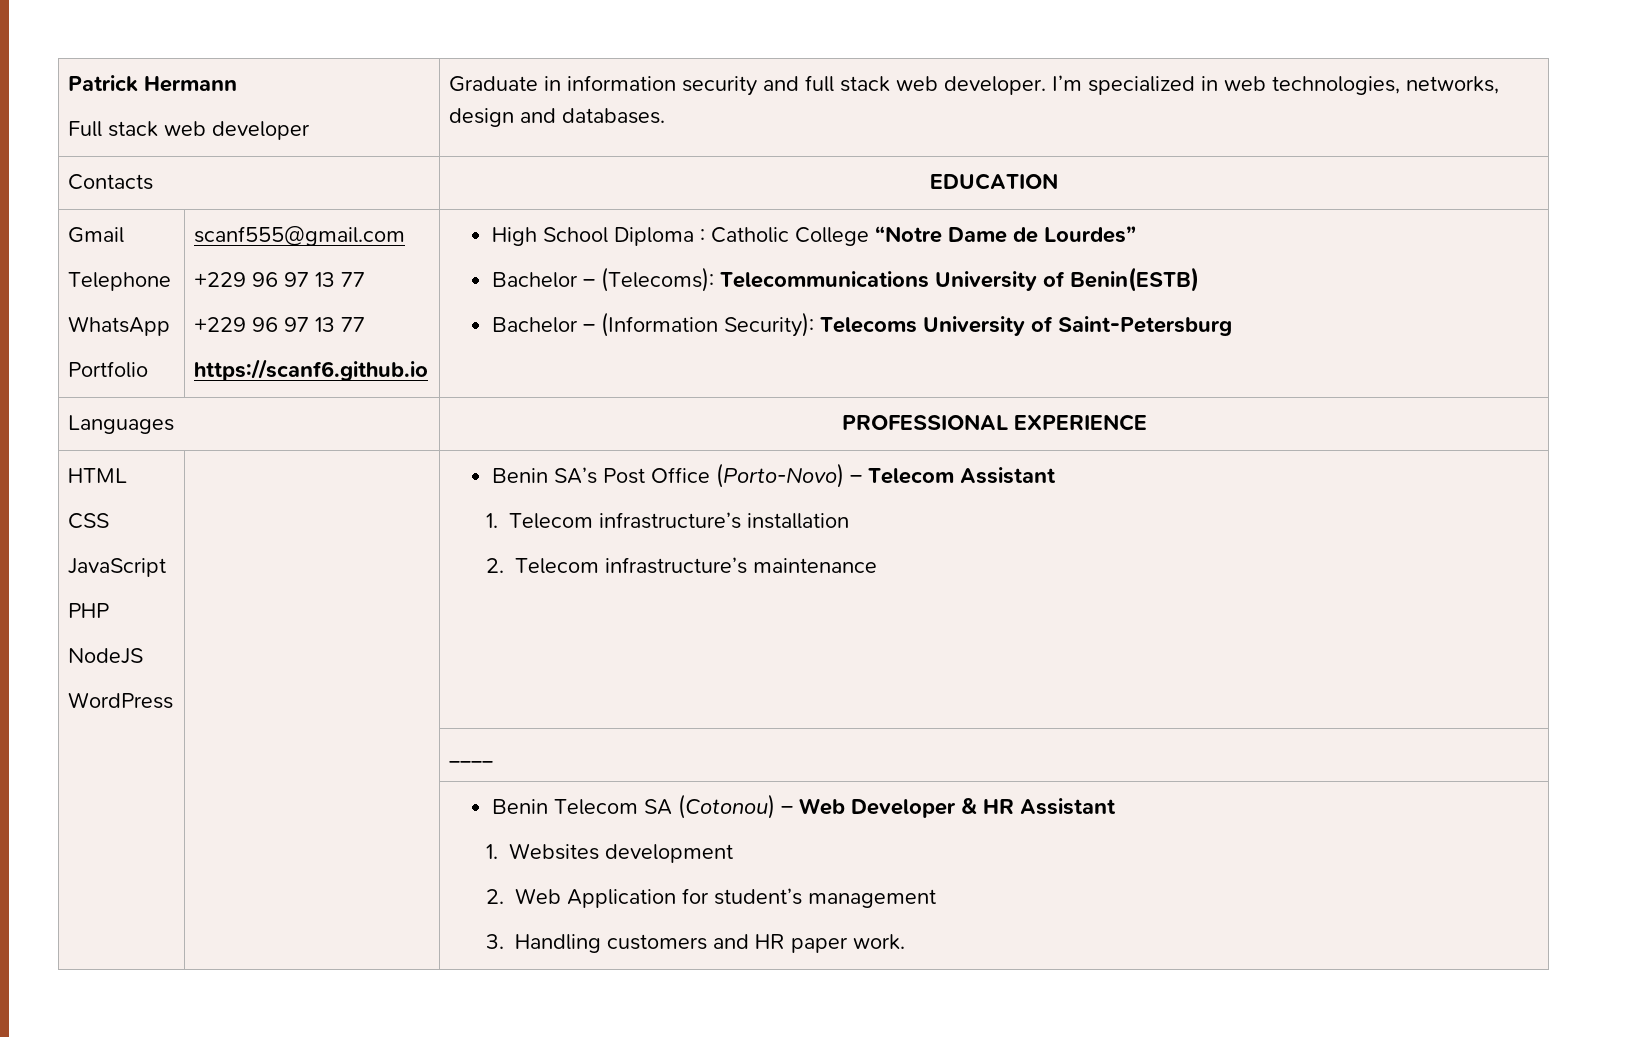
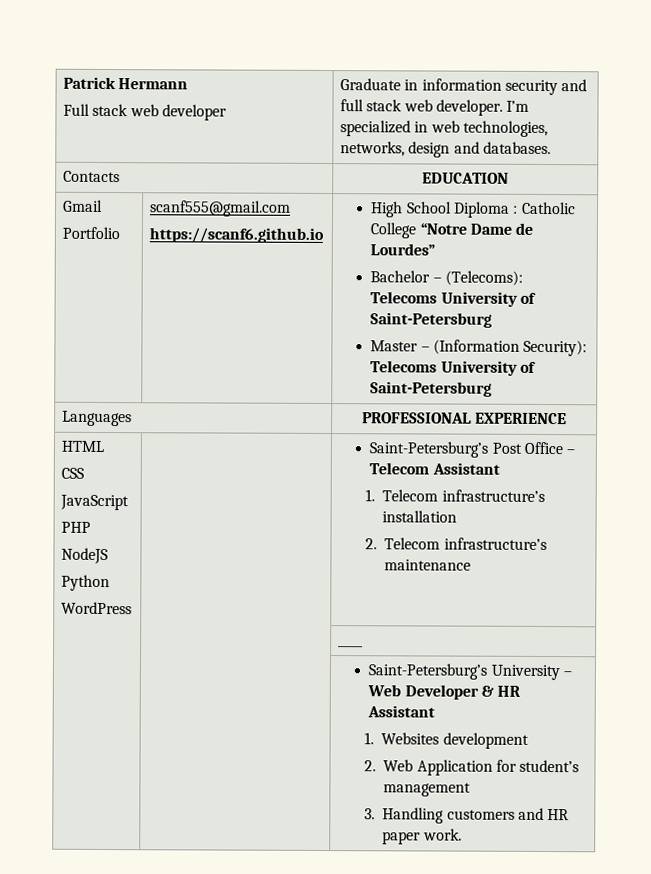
- Telephone
- WhatsApp
  scanf555@gmail.com
- +229 96 97 13 77
- +229 96 97 13 77
- Bachelor – (Telecoms): Telecommunications University of Benin(ESTB)
- Bachelor – (Information Security): Telecoms University of Saint-Petersburg
+ Bachelor – (Telecoms): Telecoms University of Saint-Petersburg
+ Master – (Information Security): Telecoms University of Saint-Petersburg
  HTML
  CSS
  JavaScript
  PHP
  NodeJS
- WordPress | | Benin SA’s Post Office (Porto-Novo) – Telecom Assistant
+ Python
+ WordPress | | Saint-Petersburg’s Post Office – Telecom Assistant
- | | Benin Telecom SA (Cotonou) – Web Developer & HR Assistant
+ | | Saint-Petersburg’s University – Web Developer & HR Assistant

